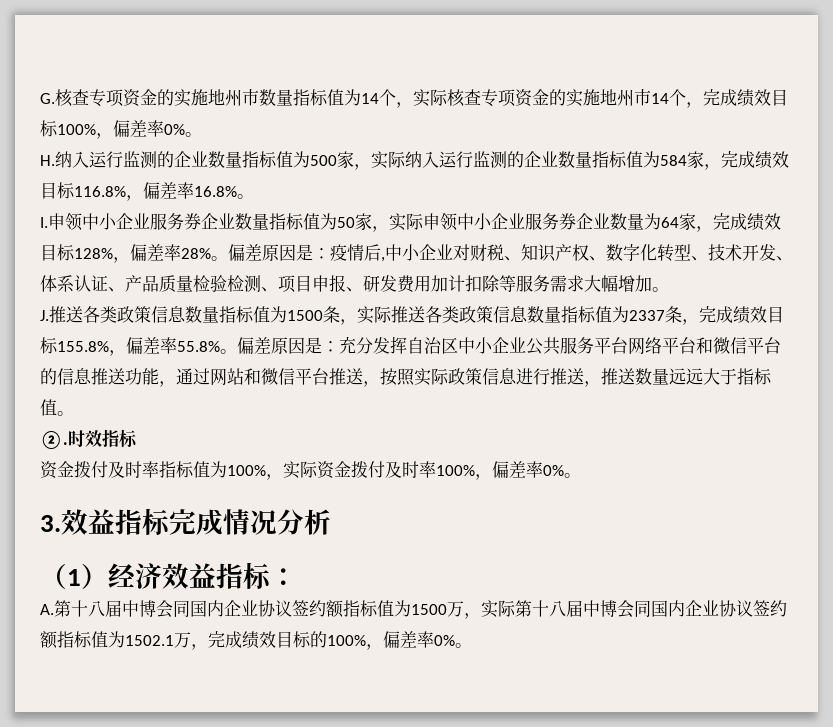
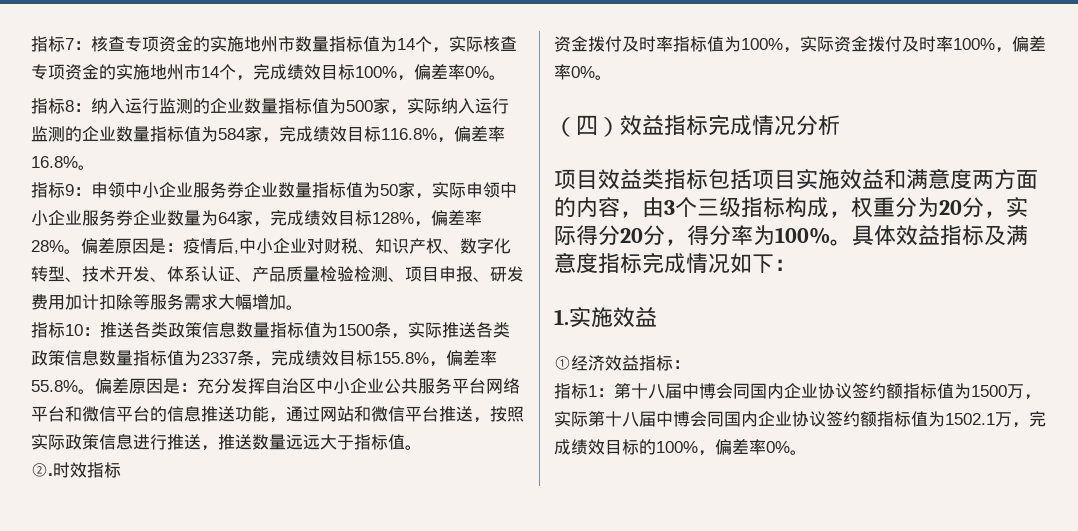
- G.核查专项资金的实施地州市数量指标值为14个，实际核查专项资金的实施地州市14个，完成绩效目标100%，偏差率0%。
+ 指标7：核查专项资金的实施地州市数量指标值为14个，实际核查专项资金的实施地州市14个，完成绩效目标100%，偏差率0%。
- H.纳入运行监测的企业数量指标值为500家，实际纳入运行监测的企业数量指标值为584家，完成绩效目标116.8%，偏差率16.8%。
+ 指标8：纳入运行监测的企业数量指标值为500家，实际纳入运行监测的企业数量指标值为584家，完成绩效目标116.8%，偏差率16.8%。
- I.申领中小企业服务券企业数量指标值为50家，实际申领中小企业服务券企业数量为64家，完成绩效目标128%，偏差率28%。
+ 指标9：申领中小企业服务券企业数量指标值为50家，实际申领中小企业服务券企业数量为64家，完成绩效目标128%，偏差率28%。
- J.推送各类政策信息数量指标值为1500条，实际推送各类政策信息数量指标值为2337条，完成绩效目标155.8%，偏差率55.8%。
+ 指标10：推送各类政策信息数量指标值为1500条，实际推送各类政策信息数量指标值为2337条，完成绩效目标155.8%，偏差率55.8%。
- 3.效益指标完成情况分析
+ （四）效益指标完成情况分析
- （1）经济效益指标：
+ 项目效益类指标包括项目实施效益和满意度两方面的内容，由3个三级指标构成，权重分为20分，实际得分20分，得分率为100%。具体效益指标及满意度指标完成情况如下：
+ 1.实施效益
+ ①经济效益指标：
- A.第十八届中博会同国内企业协议签约额指标值为1500万，实际第十八届中博会同国内企业协议签约额指标值为1502.1万，完成绩效目标的100%，偏差率0%。
+ 指标1：第十八届中博会同国内企业协议签约额指标值为1500万，实际第十八届中博会同国内企业协议签约额指标值为1502.1万，完成绩效目标的100%，偏差率0%。

